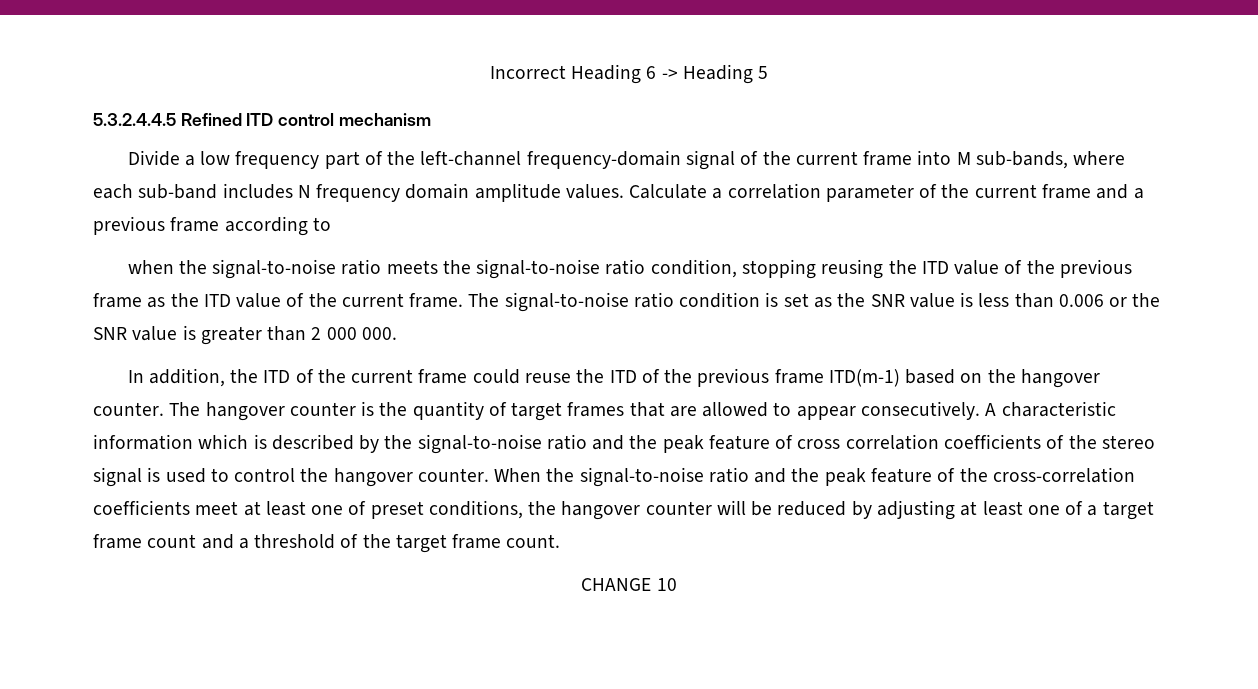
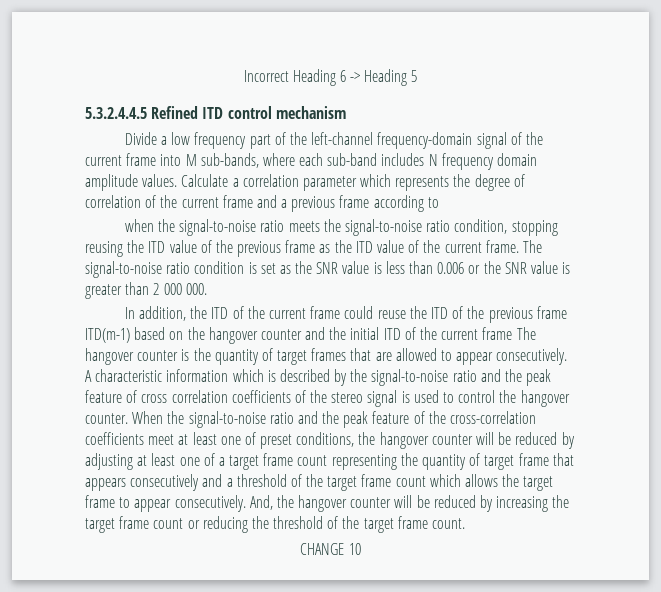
- Calculate a correlation parameter of the current frame and a previous frame according to
+ Calculate a correlation parameter which represents the degree of correlation of the current frame and a previous frame according to
- In addition, the ITD of the current frame could reuse the ITD of the previous frame ITD(m-1) based on the hangover counter. The hangover counter is the quantity of target frames that are allowed to appear consecutively.
+ In addition, the ITD of the current frame could reuse the ITD of the previous frame ITD(m-1) based on the hangover counter and the initial ITD of the current frame The hangover counter is the quantity of target frames that are allowed to appear consecutively.
- When the signal-to-noise ratio and the peak feature of the cross-correlation coefficients meet at least one of preset conditions, the hangover counter will be reduced by adjusting at least one of a target frame count and a threshold of the target frame count.
+ When the signal-to-noise ratio and the peak feature of the cross-correlation coefficients meet at least one of preset conditions, the hangover counter will be reduced by adjusting at least one of a target frame count representing the quantity of target frame that appears consecutively and a threshold of the target frame count which allows the target frame to appear consecutively. And, the hangover counter will be reduced by increasing the target frame count or reducing the threshold of the target frame count.

